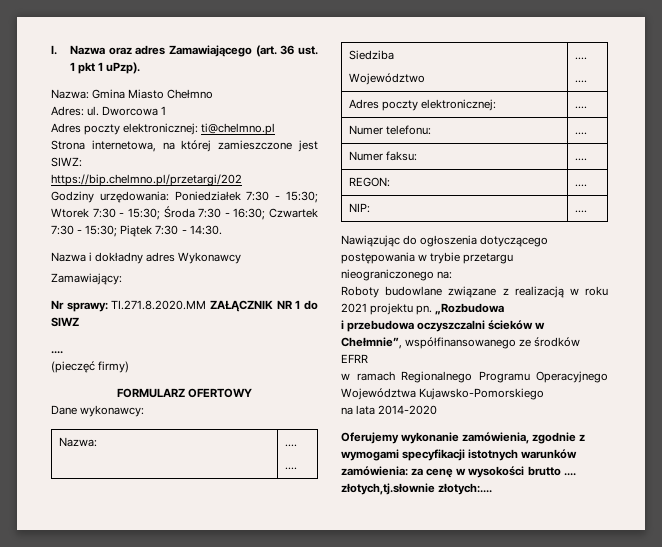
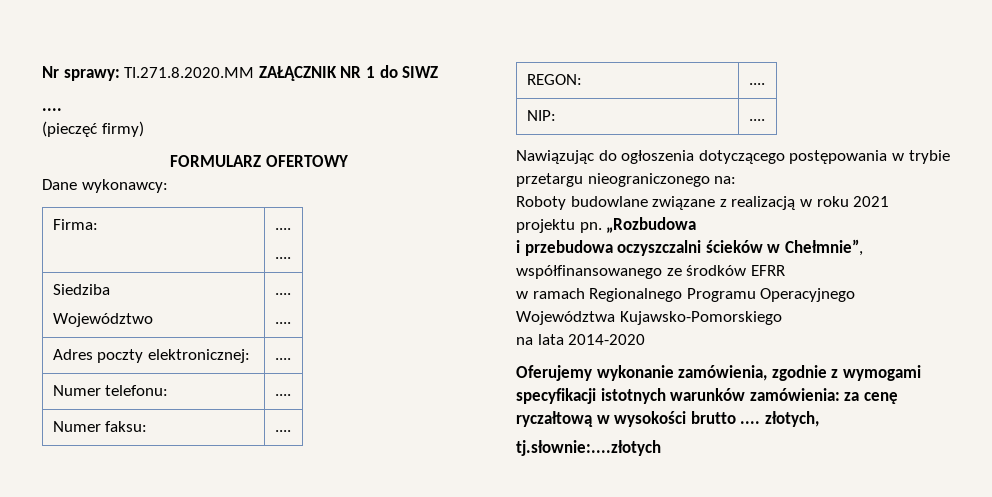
- I. Nazwa oraz adres Zamawiającego (art. 36 ust. 1 pkt 1 uPzp).
- Nazwa: Gmina Miasto Chełmno
- Adres: ul. Dworcowa 1
- Adres poczty elektronicznej: ti@chelmno.pl
- Strona internetowa, na której zamieszczone jest SIWZ:
- https://bip.chelmno.pl/przetargi/202
- Godziny urzędowania: Poniedziałek 7:30 - 15:30; Wtorek 7:30 - 15:30; Środa 7:30 - 16:30; Czwartek 7:30 - 15:30; Piątek 7:30 - 14:30.
- Nazwa i dokładny adres Wykonawcy
- Zamawiający:
- Nazwa: | ....
+ Firma: | ....
- Oferujemy wykonanie zamówienia, zgodnie z wymogami specyfikacji istotnych warunków zamówienia: za cenę w wysokości brutto .... złotych,tj.słownie złotych:....
+ Oferujemy wykonanie zamówienia, zgodnie z wymogami specyfikacji istotnych warunków zamówienia: za cenę ryczałtową w wysokości brutto .... złotych,
+ tj.słownie:....złotych

